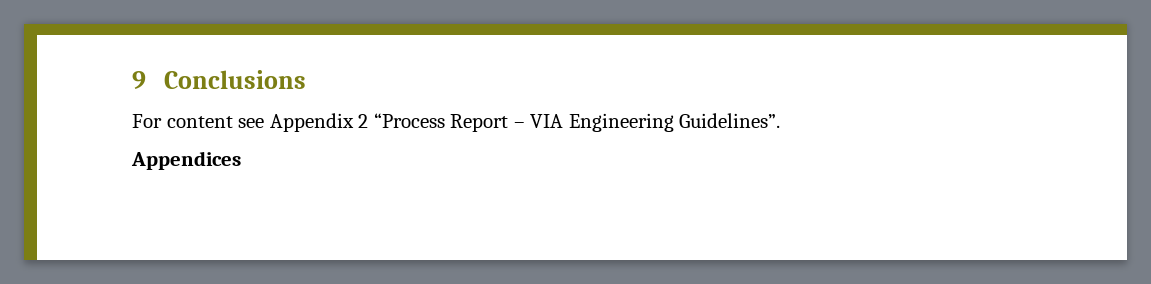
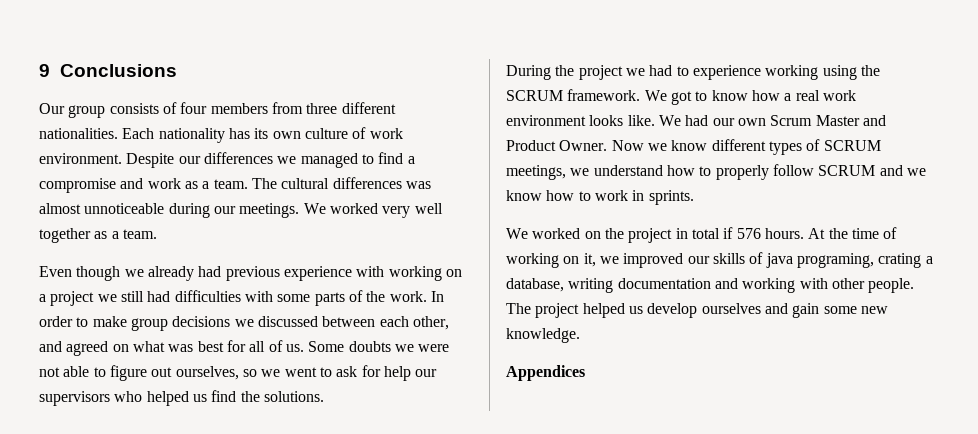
- For content see Appendix 2 “Process Report – VIA Engineering Guidelines”.
+ Our group consists of four members from three different nationalities. Each nationality has its own culture of work environment. Despite our differences we managed to find a compromise and work as a team. The cultural differences was almost unnoticeable during our meetings. We worked very well together as a team.
+ Even though we already had previous experience with working on a project we still had difficulties with some parts of the work. In order to make group decisions we discussed between each other, and agreed on what was best for all of us. Some doubts we were not able to figure out ourselves, so we went to ask for help our supervisors who helped us find the solutions.
+ During the project we had to experience working using the SCRUM framework. We got to know how a real work environment looks like. We had our own Scrum Master and Product Owner. Now we know different types of SCRUM meetings, we understand how to properly follow SCRUM and we know how to work in sprints.
+ We worked on the project in total if 576 hours. At the time of working on it, we improved our skills of java programing, crating a database, writing documentation and working with other people. The project helped us develop ourselves and gain some new knowledge.

